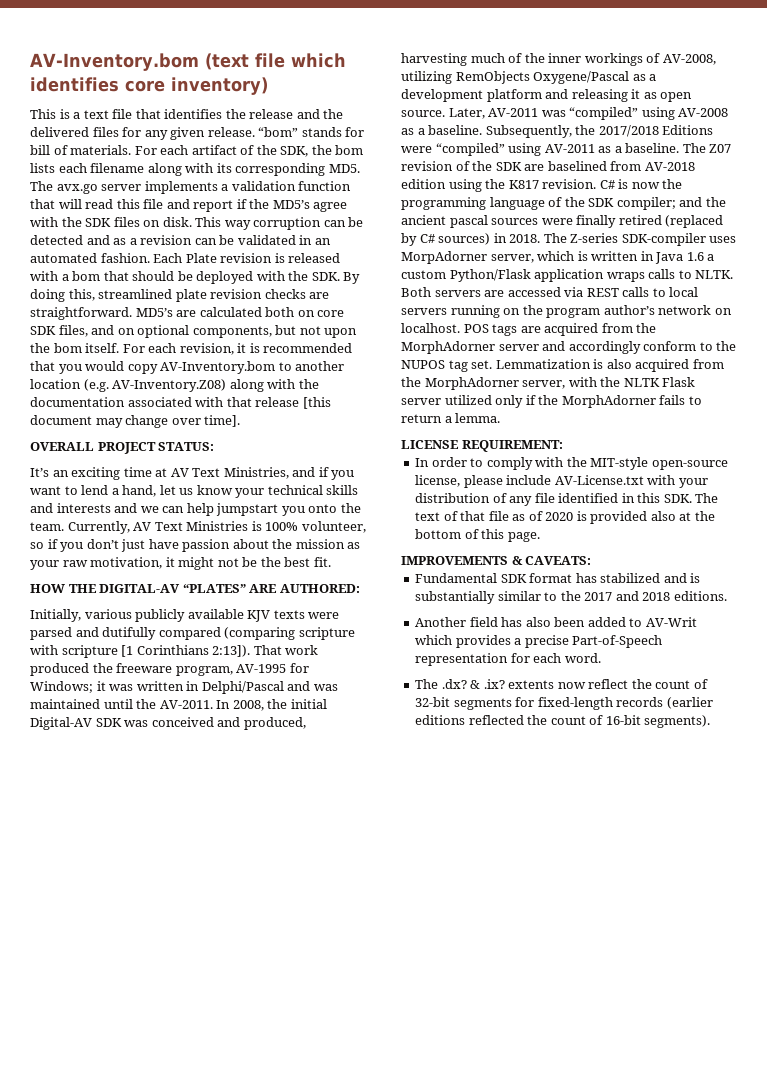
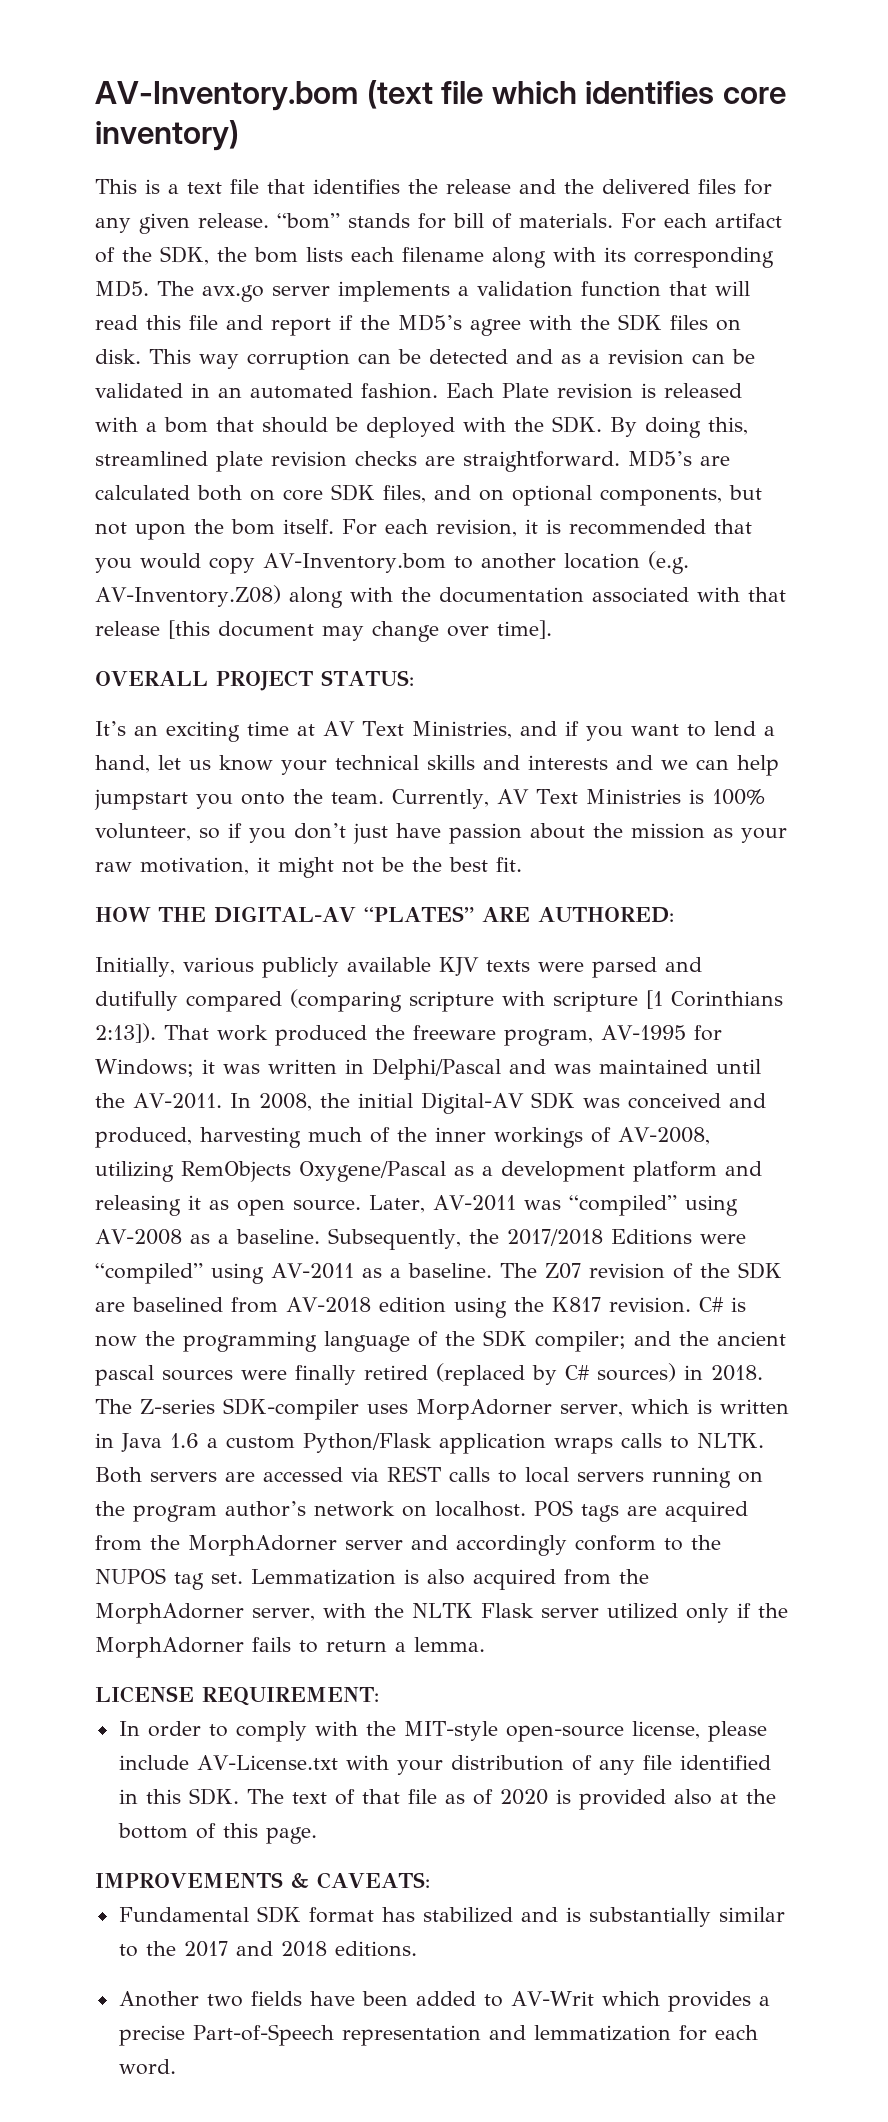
- Another field has also been added to AV-Writ which provides a precise Part-of-Speech representation for each word.
+ Another two fields have been added to AV-Writ which provides a precise Part-of-Speech representation and lemmatization for each word.
- The .dx? & .ix? extents now reflect the count of 32-bit segments for fixed-length records (earlier editions reflected the count of 16-bit segments).

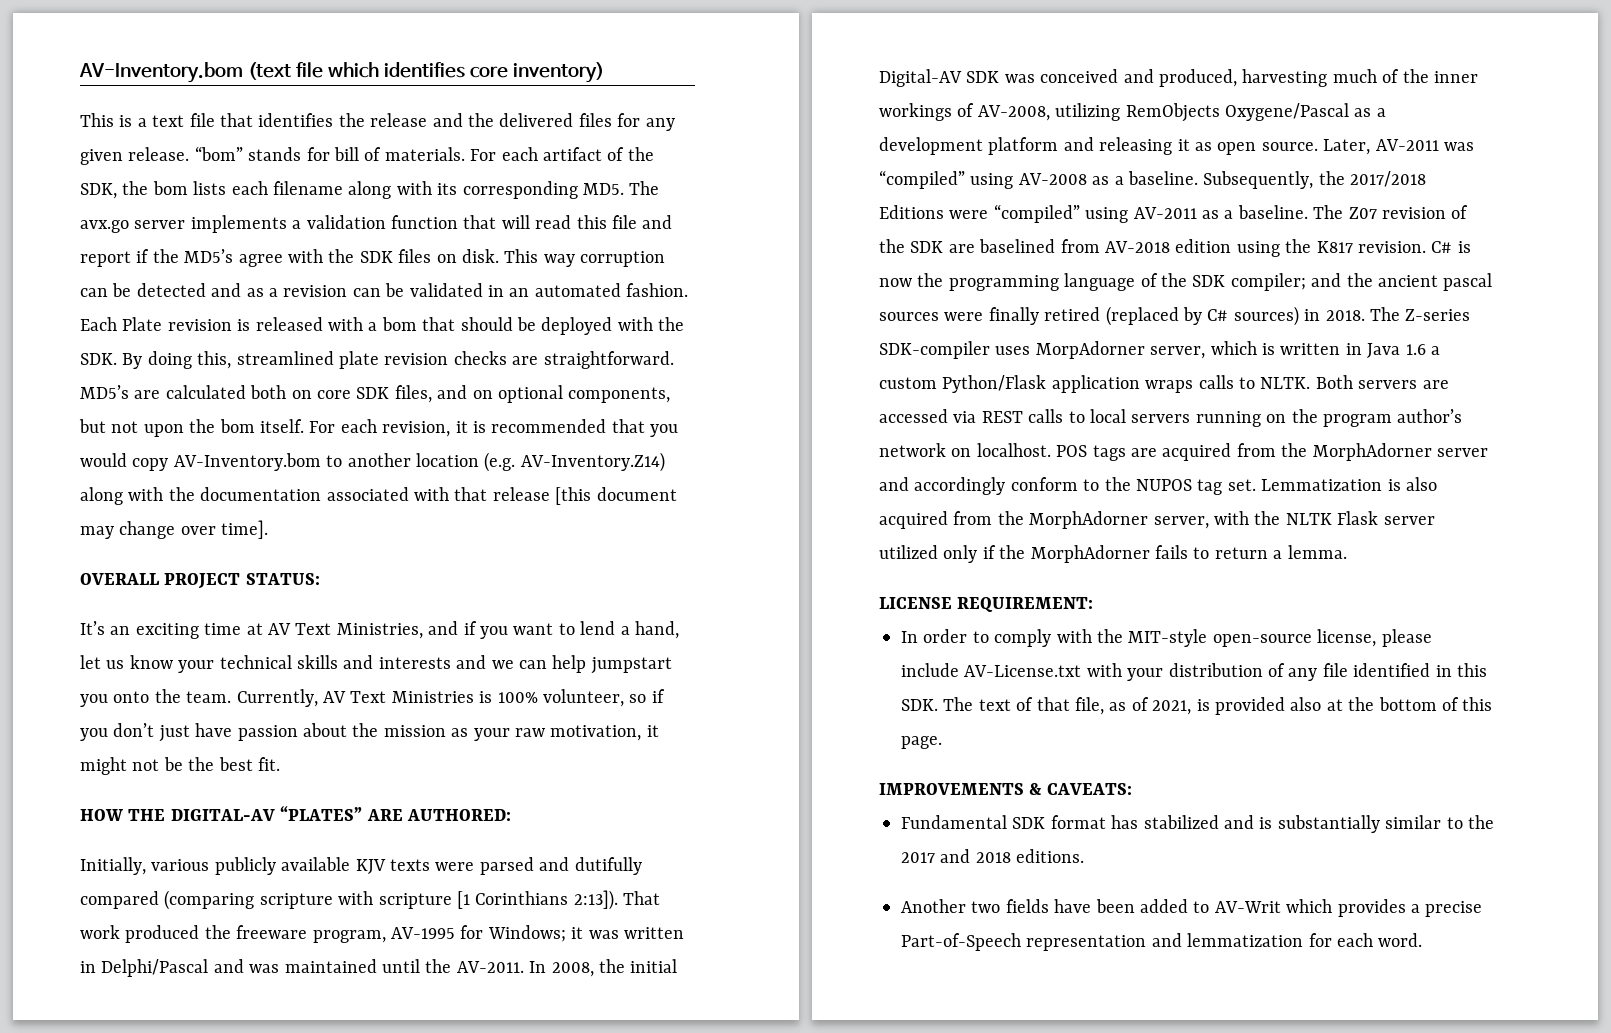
- For each revision, it is recommended that you would copy AV-Inventory.bom to another location (e.g. AV-Inventory.Z08) along with the documentation associated with that release [this document may change over time].
+ For each revision, it is recommended that you would copy AV-Inventory.bom to another location (e.g. AV-Inventory.Z14) along with the documentation associated with that release [this document may change over time].
- In order to comply with the MIT-style open-source license, please include AV-License.txt with your distribution of any file identified in this SDK. The text of that file as of 2020 is provided also at the bottom of this page.
+ In order to comply with the MIT-style open-source license, please include AV-License.txt with your distribution of any file identified in this SDK. The text of that file, as of 2021, is provided also at the bottom of this page.

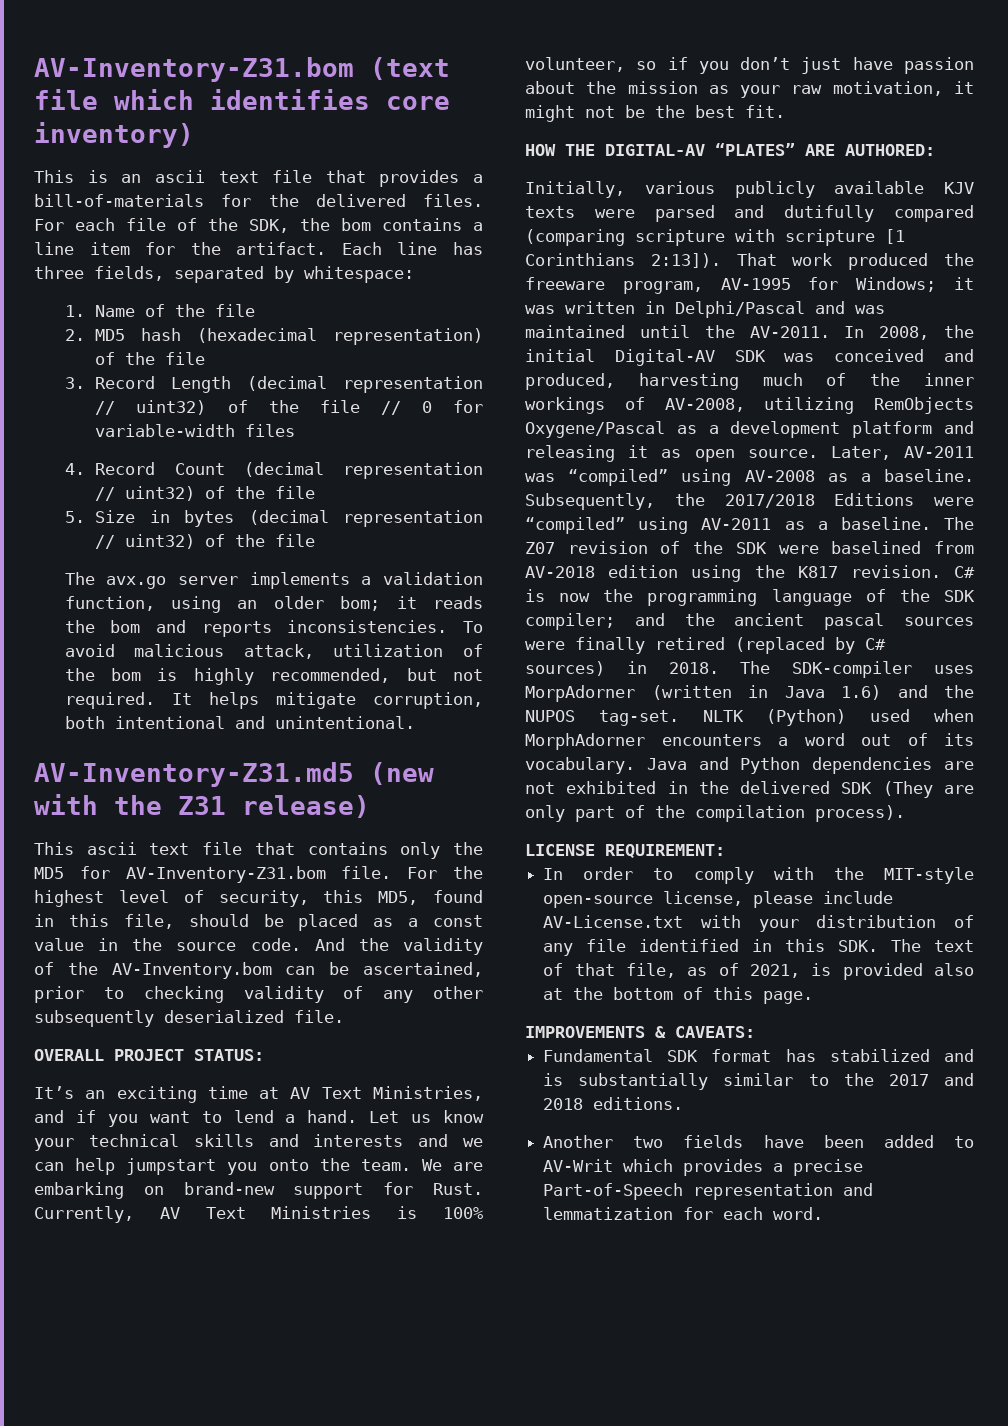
- AV-Inventory.bom (text file which identifies core inventory)
+ AV-Inventory-Z31.bom (text file which identifies core inventory)
- This is a text file that identifies the release and the delivered files for any given release. “bom” stands for bill of materials. For each artifact of the SDK, the bom lists each filename along with its corresponding MD5. The avx.go server implements a validation function that will read this file and report if the MD5’s agree with the SDK files on disk. This way corruption can be detected and as a revision can be validated in an automated fashion. Each Plate revision is released with a bom that should be deployed with the SDK. By doing this, streamlined plate revision checks are straightforward. MD5’s are calculated both on core SDK files, and on optional components, but not upon the bom itself. For each revision, it is recommended that you would copy AV-Inventory.bom to another location (e.g. AV-Inventory.Z14) along with the documentation associated with that release [this document may change over time].
+ This is an ascii text file that provides a bill-of-materials for the delivered files. For each file of the SDK, the bom contains a line item for the artifact. Each line has three fields, separated by whitespace:
+ 1. Name of the file
+ 2. MD5 hash (hexadecimal representation) of the file
+ 3. Record Length (decimal representation // uint32) of the file // 0 for variable-width files
+ 4. Record Count (decimal representation // uint32) of the file
+ 5. Size in bytes (decimal representation // uint32) of the file
+ The avx.go server implements a validation function, using an older bom; it reads the bom and reports inconsistencies. To avoid malicious attack, utilization of the bom is highly recommended, but not required. It helps mitigate corruption, both intentional and unintentional.
+ AV-Inventory-Z31.md5 (new with the Z31 release)
+ This ascii text file that contains only the MD5 for AV-Inventory-Z31.bom file. For the highest level of security, this MD5, found in this file, should be placed as a const value in the source code. And the validity of the AV-Inventory.bom can be ascertained, prior to checking validity of any other subsequently deserialized file.
- It’s an exciting time at AV Text Ministries, and if you want to lend a hand, let us know your technical skills and interests and we can help jumpstart you onto the team.
+ It’s an exciting time at AV Text Ministries, and if you want to lend a hand. Let us know your technical skills and interests and we can help jumpstart you onto the team.
+ We are embarking on brand-new support for Rust.
- The Z07 revision of the SDK are baselined from AV-2018 edition using the K817 revision.
+ The Z07 revision of the SDK were baselined from AV-2018 edition using the K817 revision.
- The Z-series SDK-compiler uses MorpAdorner server, which is written in Java 1.6 a custom Python/Flask application wraps calls to NLTK. Both servers are accessed via REST calls to local servers running on the program author’s network on localhost. POS tags are acquired from the MorphAdorner server and accordingly conform to the NUPOS tag set. Lemmatization is also acquired from the MorphAdorner server, with the NLTK Flask server utilized only if the MorphAdorner fails to return a lemma.
+ The SDK-compiler uses MorpAdorner (written in Java 1.6) and the NUPOS tag-set. NLTK (Python) used when MorphAdorner encounters a word out of its vocabulary. Java and Python dependencies are not exhibited in the delivered SDK (They are only part of the compilation process).

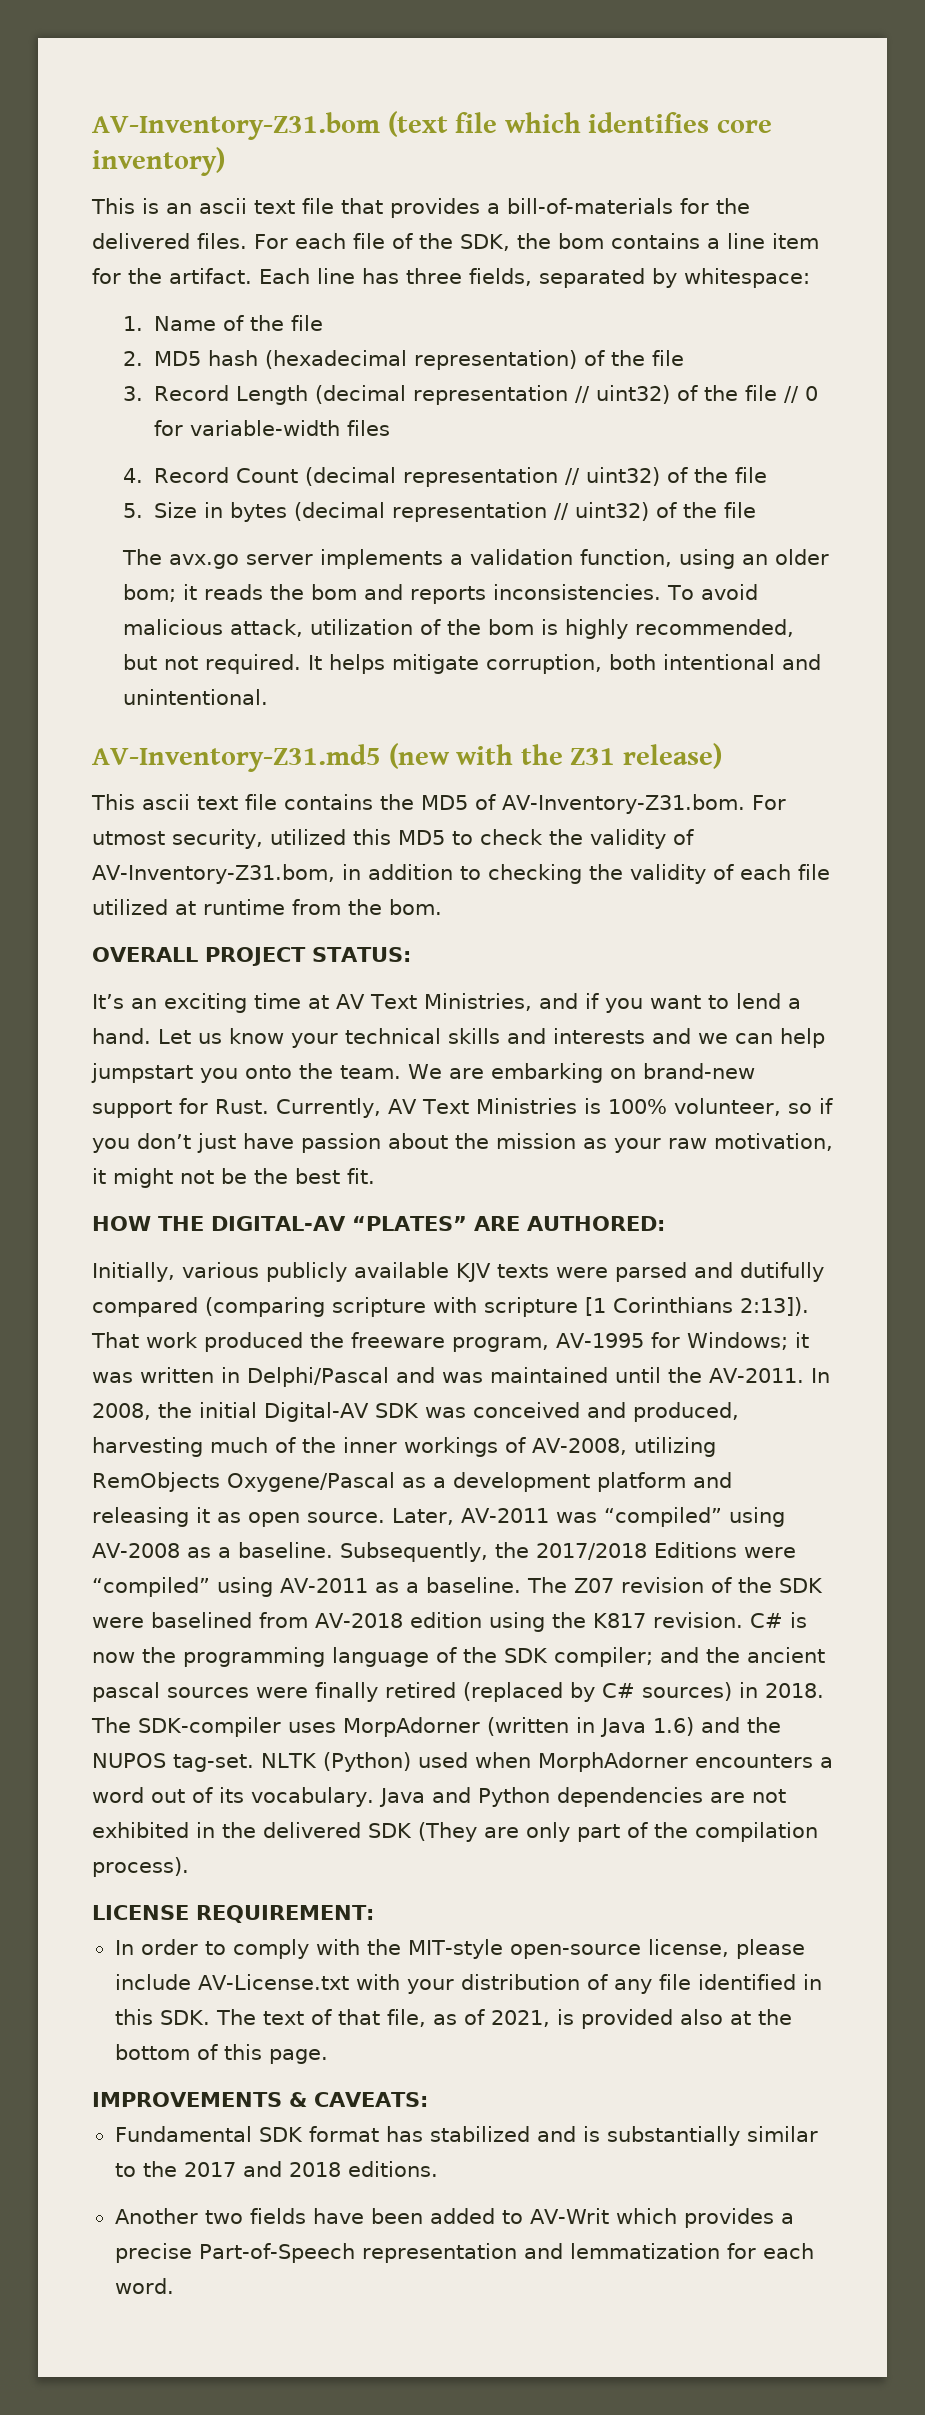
- This ascii text file that contains only the MD5 for AV-Inventory-Z31.bom file. For the highest level of security, this MD5, found in this file, should be placed as a const value in the source code. And the validity of the AV-Inventory.bom can be ascertained, prior to checking validity of any other subsequently deserialized file.
+ This ascii text file contains the MD5 of AV-Inventory-Z31.bom. For utmost security, utilized this MD5 to check the validity of AV-Inventory-Z31.bom, in addition to checking the validity of each file utilized at runtime from the bom.

